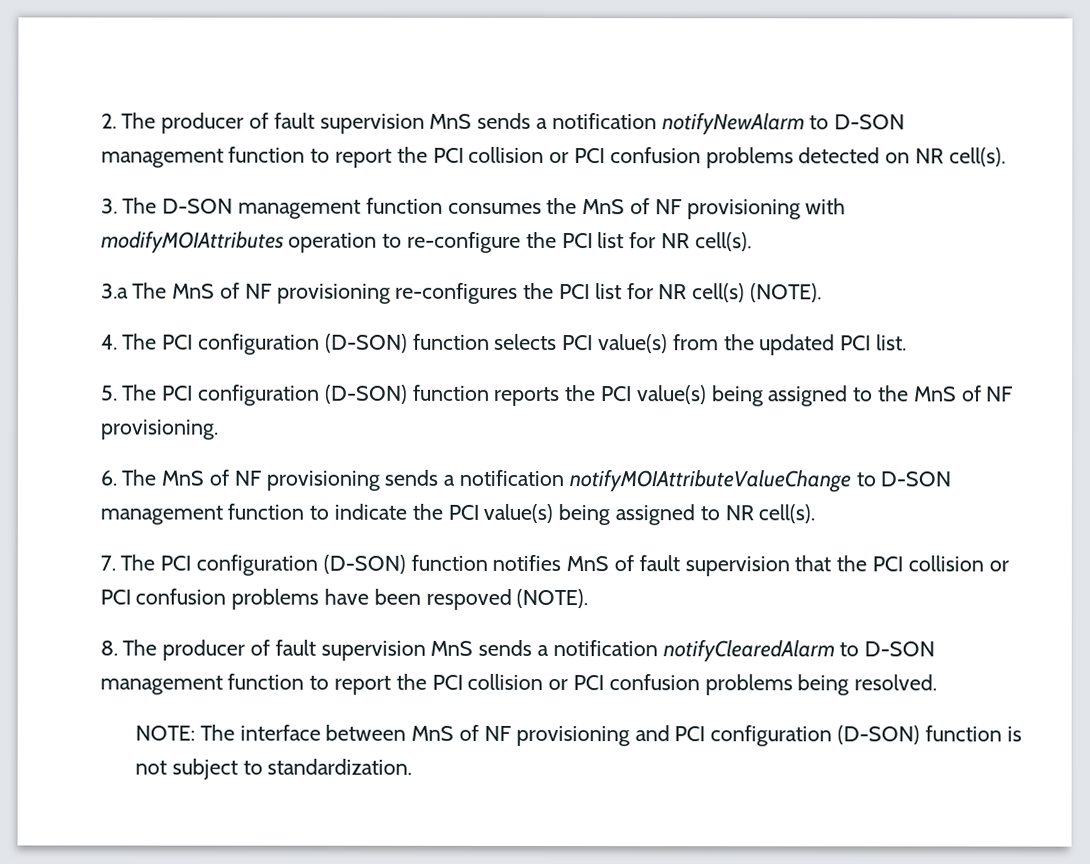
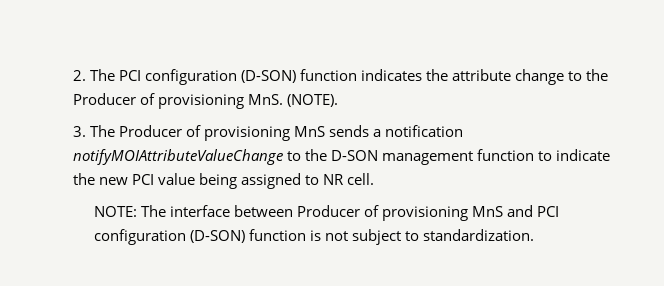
- 2. The producer of fault supervision MnS sends a notification notifyNewAlarm to D-SON management function to report the PCI collision or PCI confusion problems detected on NR cell(s).
- 3. The D-SON management function consumes the MnS of NF provisioning with modifyMOIAttributes operation to re-configure the PCI list for NR cell(s).
- 3.a The MnS of NF provisioning re-configures the PCI list for NR cell(s) (NOTE).
- 4. The PCI configuration (D-SON) function selects PCI value(s) from the updated PCI list.
- 5. The PCI configuration (D-SON) function reports the PCI value(s) being assigned to the MnS of NF provisioning.
- 6. The MnS of NF provisioning sends a notification notifyMOIAttributeValueChange to D-SON management function to indicate the PCI value(s) being assigned to NR cell(s).
- 7. The PCI configuration (D-SON) function notifies MnS of fault supervision that the PCI collision or PCI confusion problems have been respoved (NOTE).
- 8. The producer of fault supervision MnS sends a notification notifyClearedAlarm to D-SON management function to report the PCI collision or PCI confusion problems being resolved.
+ 2. The PCI configuration (D-SON) function indicates the attribute change to the Producer of provisioning MnS. (NOTE).
+ 3. The Producer of provisioning MnS sends a notification notifyMOIAttributeValueChange to the D-SON management function to indicate the new PCI value being assigned to NR cell.
- NOTE: The interface between MnS of NF provisioning and PCI configuration (D-SON) function is not subject to standardization.
+ NOTE: The interface between Producer of provisioning MnS and PCI configuration (D-SON) function is not subject to standardization.

